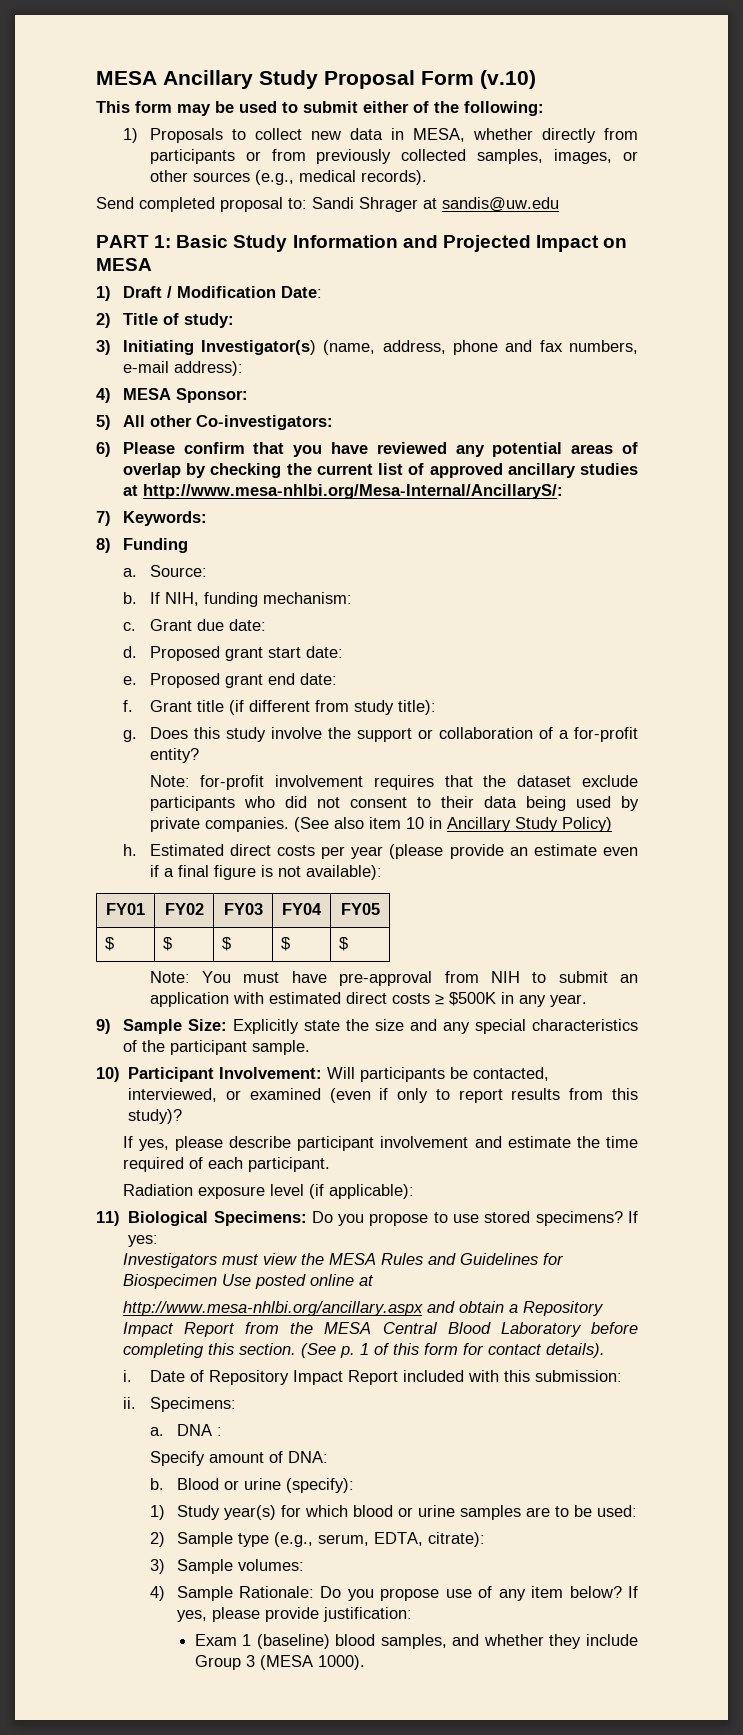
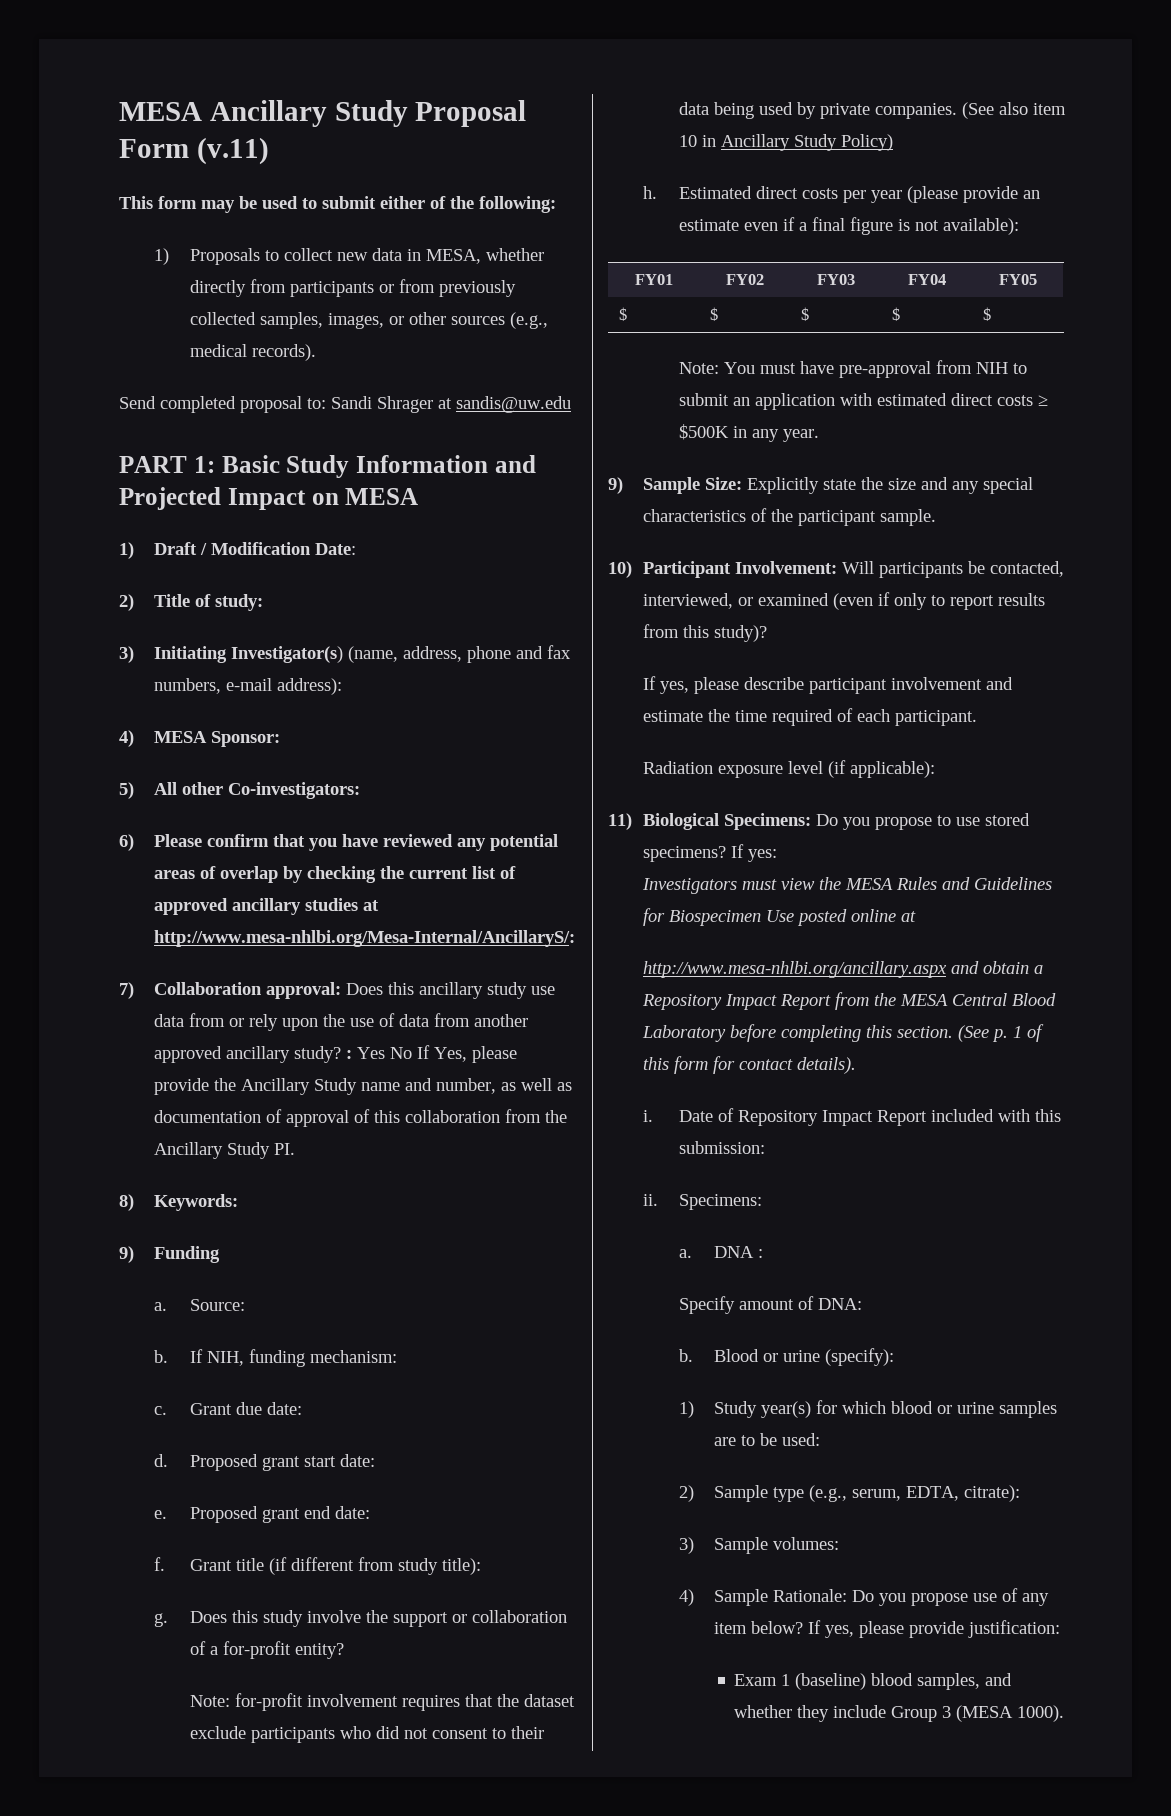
- MESA Ancillary Study Proposal Form (v.10)
+ MESA Ancillary Study Proposal Form (v.11)
- 7) Keywords:
+ 7) Collaboration approval: Does this ancillary study use data from or rely upon the use of data from another approved ancillary study? : Yes No If Yes, please provide the Ancillary Study name and number, as well as documentation of approval of this collaboration from the Ancillary Study PI.
+ 8) Keywords:
- 8) Funding
+ 9) Funding

